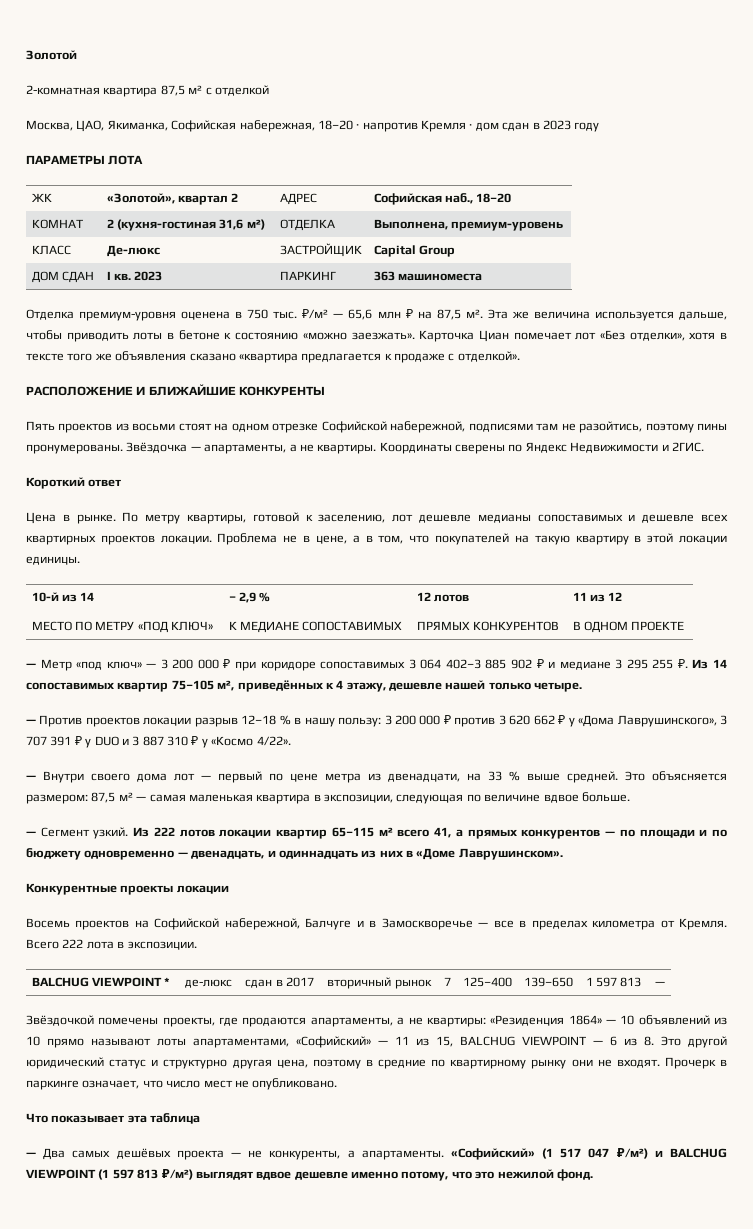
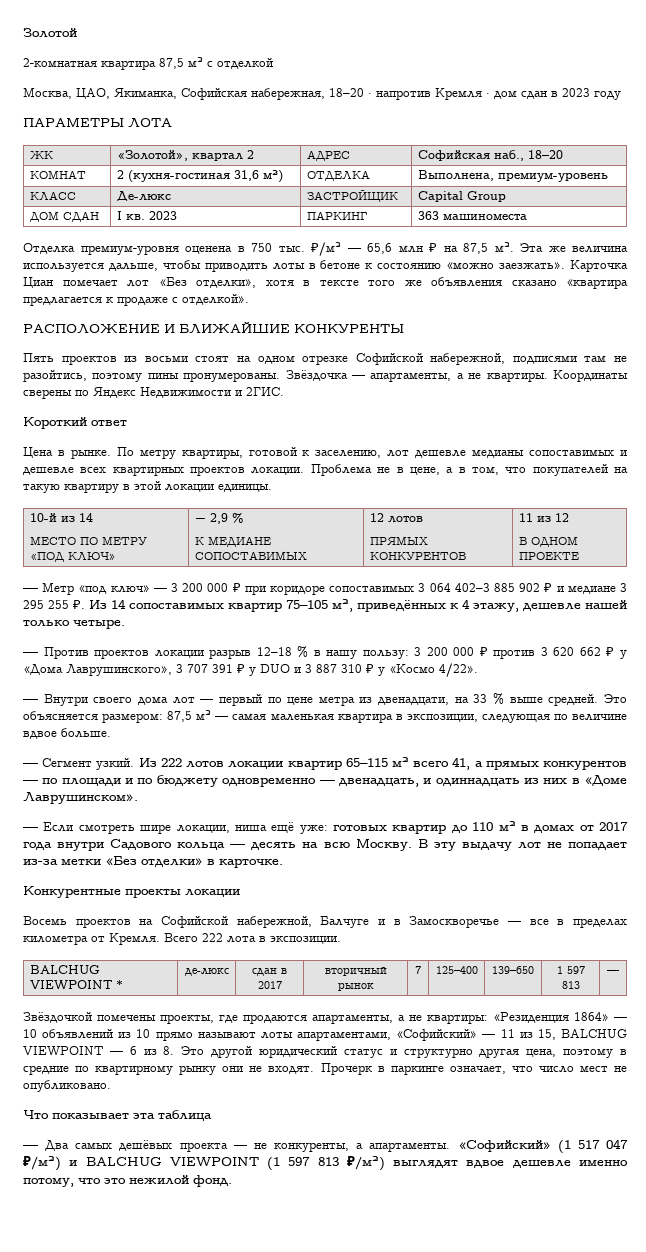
+ — Если смотреть шире локации, ниша ещё уже: готовых квартир до 110 м² в домах от 2017 года внутри Садового кольца — десять на всю Москву. В эту выдачу лот не попадает из-за метки «Без отделки» в карточке.

